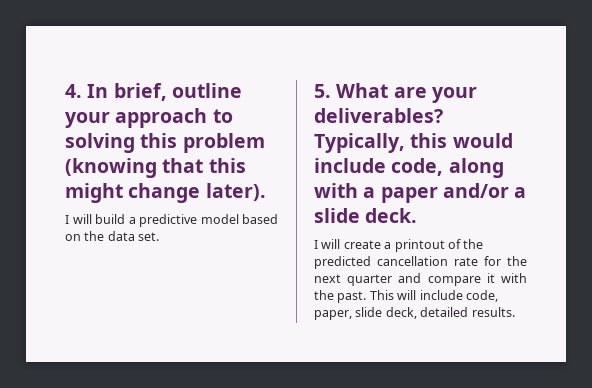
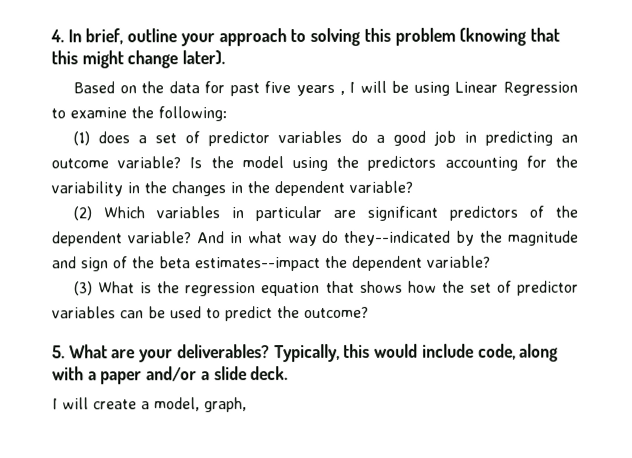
- I will build a predictive model based on the data set.
+ Based on the data for past five years , I will be using Linear Regression to examine the following:
+ (1) does a set of predictor variables do a good job in predicting an outcome variable? Is the model using the predictors accounting for the variability in the changes in the dependent variable?
+ (2) Which variables in particular are significant predictors of the dependent variable? And in what way do they--indicated by the magnitude and sign of the beta estimates--impact the dependent variable?
+ (3) What is the regression equation that shows how the set of predictor variables can be used to predict the outcome?
- I will create a printout of the predicted cancellation rate for the next quarter and compare it with the past. This will include code, paper, slide deck, detailed results.
+ I will create a model, graph,

